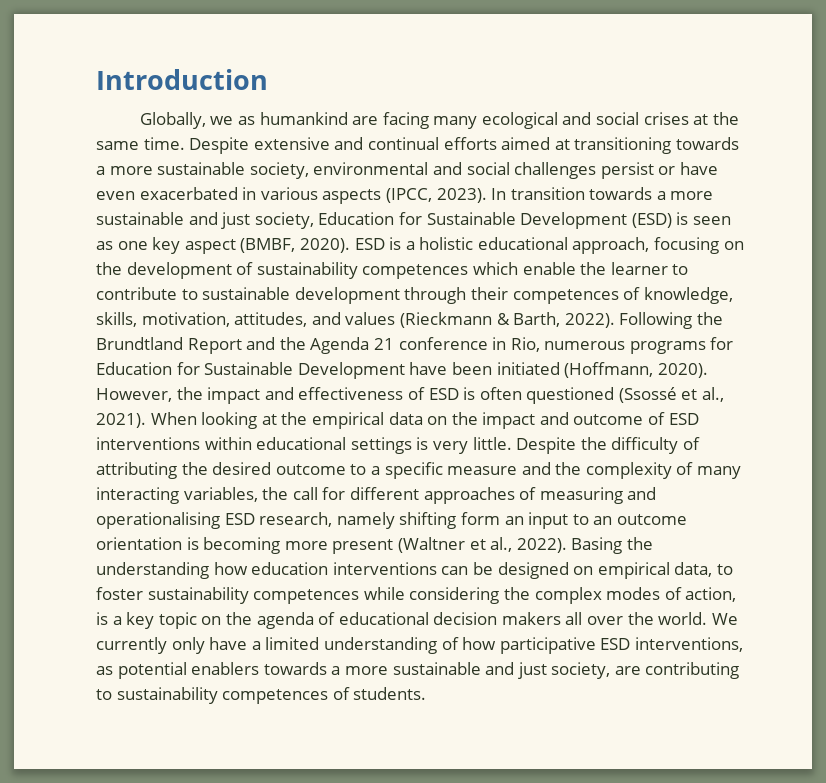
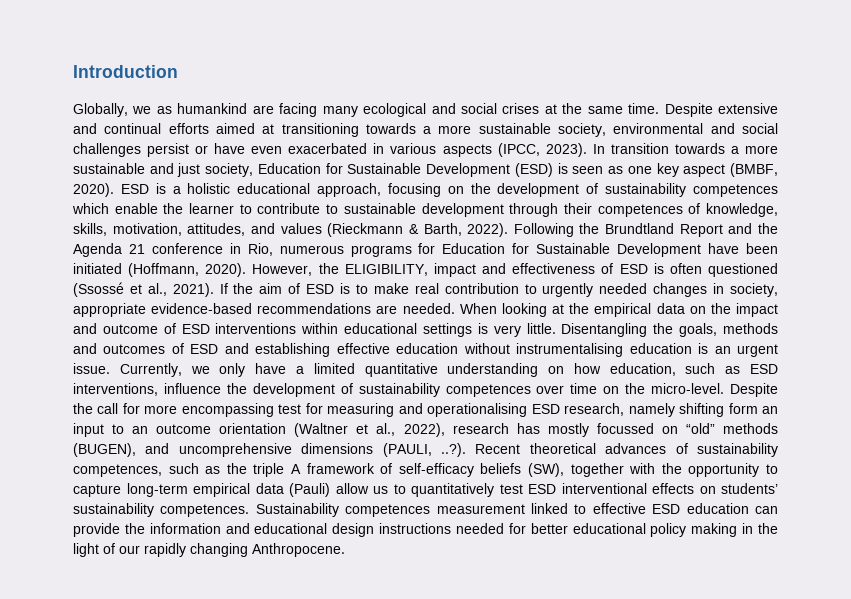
- However, the impact and effectiveness of ESD is often questioned (Ssossé et al., 2021).
+ However, the ELIGIBILITY, impact and effectiveness of ESD is often questioned (Ssossé et al., 2021).
+ If the aim of ESD is to make real contribution to urgently needed changes in society, appropriate evidence-based recommendations are needed.
- Despite the difficulty of attributing the desired outcome to a specific measure and the complexity of many interacting variables, the call for different approaches of measuring and operationalising ESD research, namely shifting form an input to an outcome orientation is becoming more present (Waltner et al., 2022). Basing the understanding how education interventions can be designed on empirical data, to foster sustainability competences while considering the complex modes of action, is a key topic on the agenda of educational decision makers all over the world. We currently only have a limited understanding of how participative ESD interventions, as potential enablers towards a more sustainable and just society, are contributing to sustainability competences of students.
+ Disentangling the goals, methods and outcomes of ESD and establishing effective education without instrumentalising education is an urgent issue. Currently, we only have a limited quantitative understanding on how education, such as ESD interventions, influence the development of sustainability competences over time on the micro-level. Despite the call for more encompassing test for measuring and operationalising ESD research, namely shifting form an input to an outcome orientation (Waltner et al., 2022), research has mostly focussed on “old” methods (BUGEN), and uncomprehensive dimensions (PAULI, ..?). Recent theoretical advances of sustainability competences, such as the triple A framework of self-efficacy beliefs (SW), together with the opportunity to capture long-term empirical data (Pauli) allow us to quantitatively test ESD interventional effects on students’ sustainability competences. Sustainability competences measurement linked to effective ESD education can provide the information and educational design instructions needed for better educational policy making in the light of our rapidly changing Anthropocene.

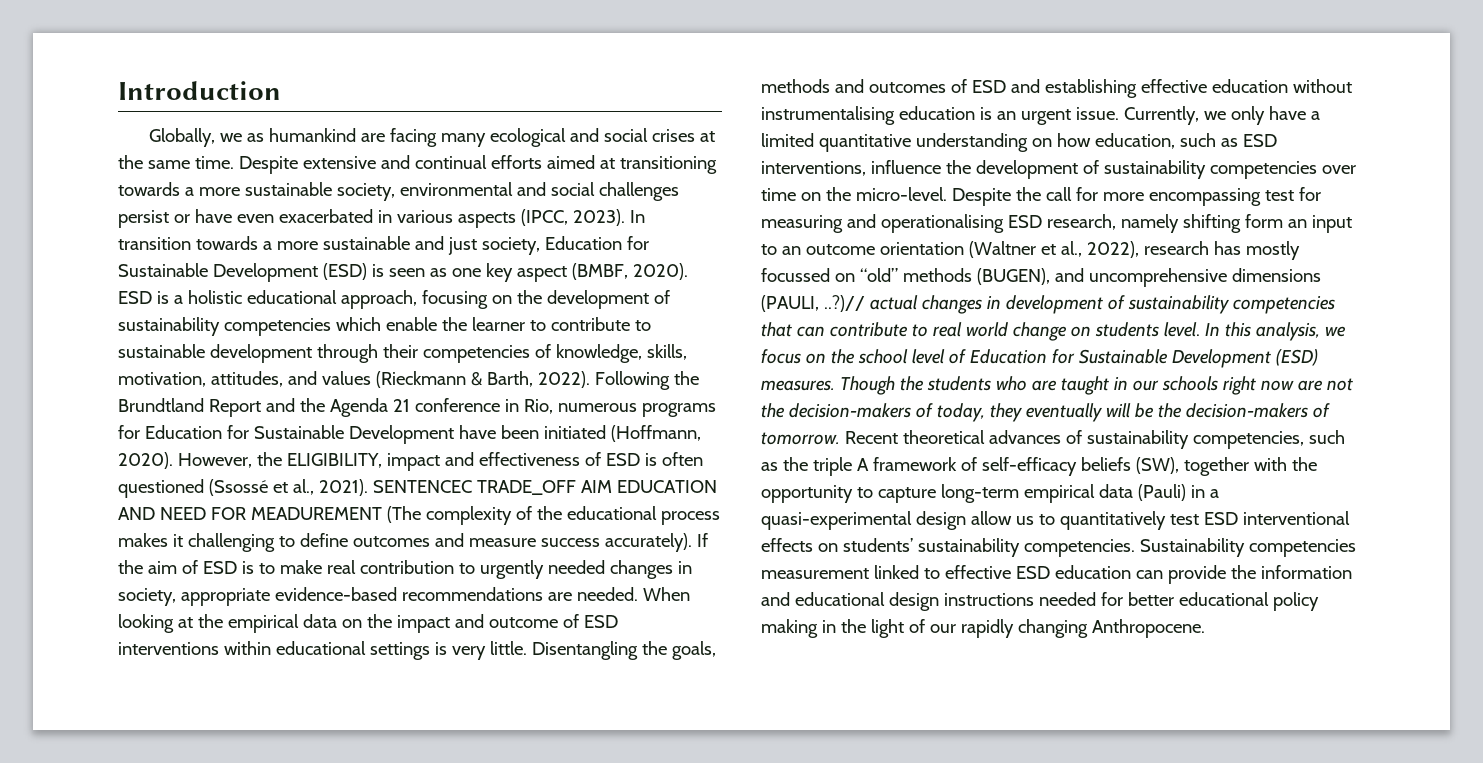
- ESD is a holistic educational approach, focusing on the development of sustainability competences which enable the learner to contribute to sustainable development through their competences of knowledge, skills, motivation, attitudes, and values (Rieckmann & Barth, 2022).
+ ESD is a holistic educational approach, focusing on the development of sustainability competencies which enable the learner to contribute to sustainable development through their competencies of knowledge, skills, motivation, attitudes, and values (Rieckmann & Barth, 2022).
+ SENTENCEC TRADE_OFF AIM EDUCATION AND NEED FOR MEADUREMENT (The complexity of the educational process makes it challenging to define outcomes and measure success accurately).
- Currently, we only have a limited quantitative understanding on how education, such as ESD interventions, influence the development of sustainability competences over time on the micro-level.
+ Currently, we only have a limited quantitative understanding on how education, such as ESD interventions, influence the development of sustainability competencies over time on the micro-level.
- Despite the call for more encompassing test for measuring and operationalising ESD research, namely shifting form an input to an outcome orientation (Waltner et al., 2022), research has mostly focussed on “old” methods (BUGEN), and uncomprehensive dimensions (PAULI, ..?). Recent theoretical advances of sustainability competences, such as the triple A framework of self-efficacy beliefs (SW), together with the opportunity to capture long-term empirical data (Pauli) allow us to quantitatively test ESD interventional effects on students’ sustainability competences. Sustainability competences measurement linked to effective ESD education can provide the information and educational design instructions needed for better educational policy making in the light of our rapidly changing Anthropocene.
+ Despite the call for more encompassing test for measuring and operationalising ESD research, namely shifting form an input to an outcome orientation (Waltner et al., 2022), research has mostly focussed on “old” methods (BUGEN), and uncomprehensive dimensions (PAULI, ..?)// actual changes in development of sustainability competencies that can contribute to real world change on students level. In this analysis, we focus on the school level of Education for Sustainable Development (ESD) measures. Though the students who are taught in our schools right now are not the decision-makers of today, they eventually will be the decision-makers of tomorrow. Recent theoretical advances of sustainability competencies, such as the triple A framework of self-efficacy beliefs (SW), together with the opportunity to capture long-term empirical data (Pauli) in a quasi-experimental design allow us to quantitatively test ESD interventional effects on students’ sustainability competencies. Sustainability competencies measurement linked to effective ESD education can provide the information and educational design instructions needed for better educational policy making in the light of our rapidly changing Anthropocene.

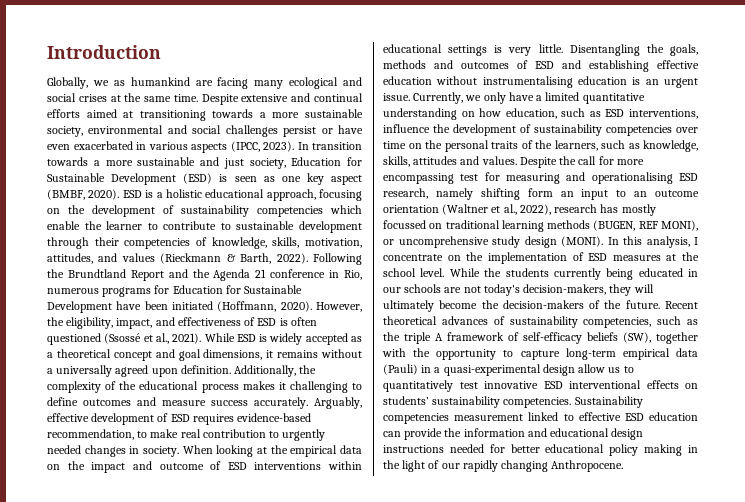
- However, the ELIGIBILITY, impact and effectiveness of ESD is often questioned (Ssossé et al., 2021).
+ However, the eligibility, impact, and effectiveness of ESD is often questioned (Ssossé et al., 2021).
- SENTENCEC TRADE_OFF AIM EDUCATION AND NEED FOR MEADUREMENT (The complexity of the educational process makes it challenging to define outcomes and measure success accurately). If the aim of ESD is to make real contribution to urgently needed changes in society, appropriate evidence-based recommendations are needed.
+ While ESD is widely accepted as a theoretical concept and goal dimensions, it remains without a universally agreed upon definition. Additionally, the complexity of the educational process makes it challenging to define outcomes and measure success accurately. Arguably, effective development of ESD requires evidence-based recommendation, to make real contribution to urgently needed changes in society.
- Currently, we only have a limited quantitative understanding on how education, such as ESD interventions, influence the development of sustainability competencies over time on the micro-level.
+ Currently, we only have a limited quantitative understanding on how education, such as ESD interventions, influence the development of sustainability competencies over time on the personal traits of the learners, such as knowledge, skills, attitudes and values.
- Despite the call for more encompassing test for measuring and operationalising ESD research, namely shifting form an input to an outcome orientation (Waltner et al., 2022), research has mostly focussed on “old” methods (BUGEN), and uncomprehensive dimensions (PAULI, ..?)// actual changes in development of sustainability competencies that can contribute to real world change on students level. In this analysis, we focus on the school level of Education for Sustainable Development (ESD) measures. Though the students who are taught in our schools right now are not the decision-makers of today, they eventually will be the decision-makers of tomorrow.
+ Despite the call for more encompassing test for measuring and operationalising ESD research, namely shifting form an input to an outcome orientation (Waltner et al., 2022), research has mostly focussed on traditional learning methods (BUGEN, REF MONI), or uncomprehensive study design (MONI). In this analysis, I concentrate on the implementation of ESD measures at the school level. While the students currently being educated in our schools are not today's decision-makers, they will ultimately become the decision-makers of the future.
- Recent theoretical advances of sustainability competencies, such as the triple A framework of self-efficacy beliefs (SW), together with the opportunity to capture long-term empirical data (Pauli) in a quasi-experimental design allow us to quantitatively test ESD interventional effects on students’ sustainability competencies.
+ Recent theoretical advances of sustainability competencies, such as the triple A framework of self-efficacy beliefs (SW), together with the opportunity to capture long-term empirical data (Pauli) in a quasi-experimental design allow us to quantitatively test innovative ESD interventional effects on students’ sustainability competencies.

